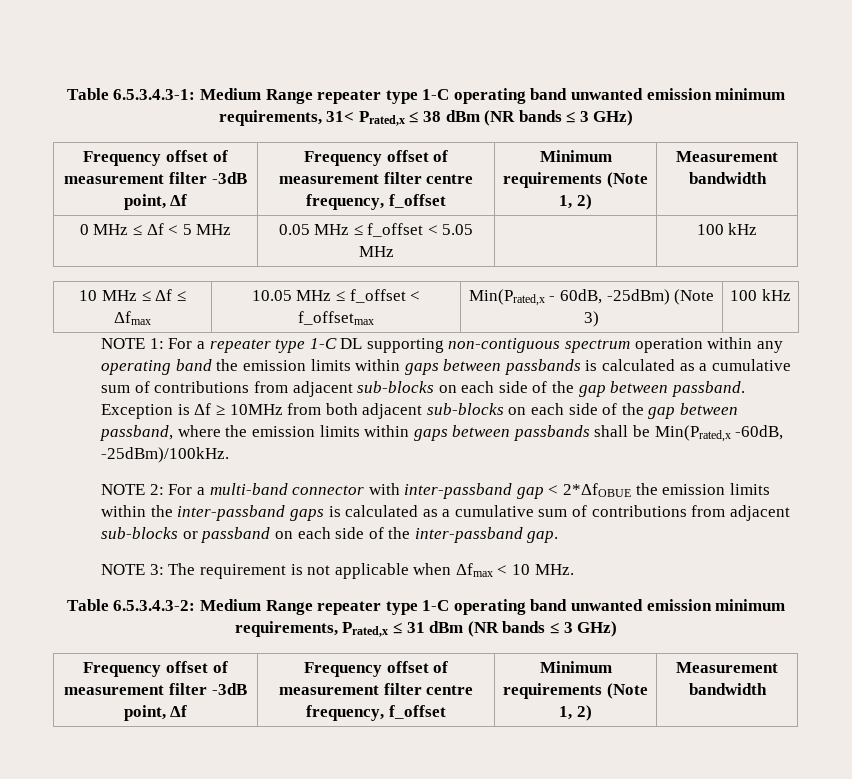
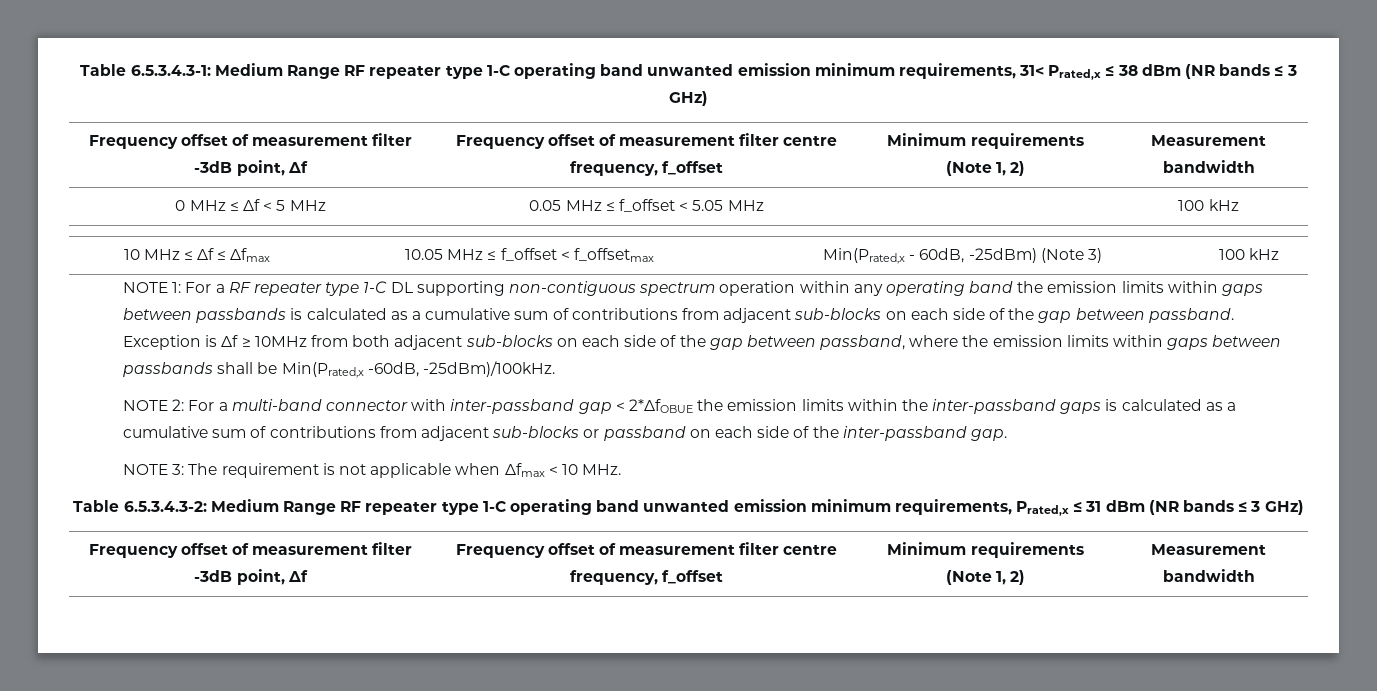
- Table 6.5.3.4.3-1: Medium Range repeater type 1-C operating band unwanted emission minimum requirements, 31< Prated,x ≤ 38 dBm (NR bands ≤ 3 GHz)
+ Table 6.5.3.4.3-1: Medium Range RF repeater type 1-C operating band unwanted emission minimum requirements, 31< Prated,x ≤ 38 dBm (NR bands ≤ 3 GHz)
- NOTE 1: For a repeater type 1-C DL supporting non-contiguous spectrum operation within any operating band the emission limits within gaps between passbands is calculated as a cumulative sum of contributions from adjacent sub-blocks on each side of the gap between passband.
+ NOTE 1: For a RF repeater type 1-C DL supporting non-contiguous spectrum operation within any operating band the emission limits within gaps between passbands is calculated as a cumulative sum of contributions from adjacent sub-blocks on each side of the gap between passband.
- Table 6.5.3.4.3-2: Medium Range repeater type 1-C operating band unwanted emission minimum requirements, Prated,x ≤ 31 dBm (NR bands ≤ 3 GHz)
+ Table 6.5.3.4.3-2: Medium Range RF repeater type 1-C operating band unwanted emission minimum requirements, Prated,x ≤ 31 dBm (NR bands ≤ 3 GHz)

